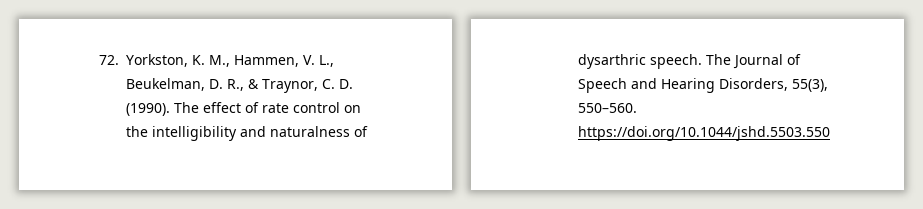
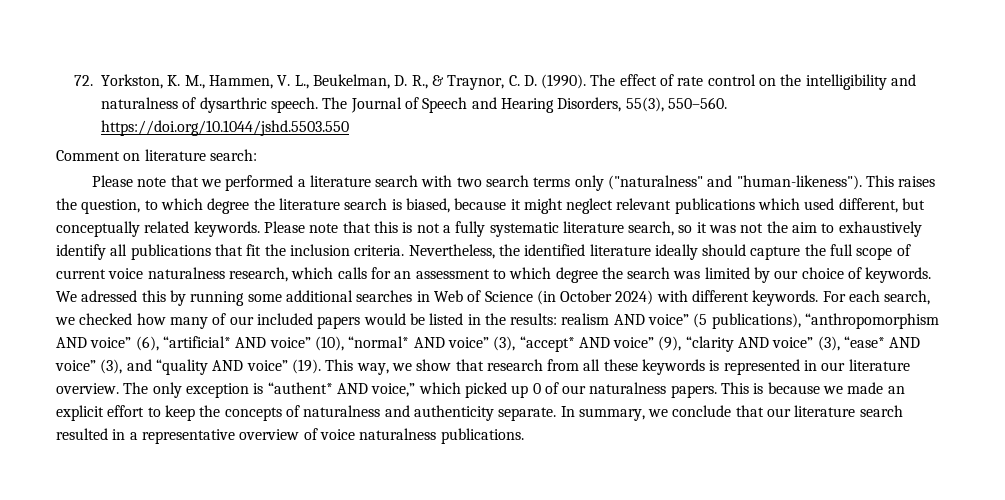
+ Comment on literature search:
+ Please note that we performed a literature search with two search terms only ("naturalness" and "human-likeness"). This raises the question, to which degree the literature search is biased, because it might neglect relevant publications which used different, but conceptually related keywords. Please note that this is not a fully systematic literature search, so it was not the aim to exhaustively identify all publications that fit the inclusion criteria. Nevertheless, the identified literature ideally should capture the full scope of current voice naturalness research, which calls for an assessment to which degree the search was limited by our choice of keywords. We adressed this by running some additional searches in Web of Science (in October 2024) with different keywords. For each search, we checked how many of our included papers would be listed in the results: realism AND voice” (5 publications), “anthropomorphism AND voice” (6), “artificial* AND voice” (10), “normal* AND voice” (3), “accept* AND voice” (9), “clarity AND voice” (3), “ease* AND voice” (3), and “quality AND voice” (19). This way, we show that research from all these keywords is represented in our literature overview. The only exception is “authent* AND voice,” which picked up 0 of our naturalness papers. This is because we made an explicit effort to keep the concepts of naturalness and authenticity separate. In summary, we conclude that our literature search resulted in a representative overview of voice naturalness publications.

